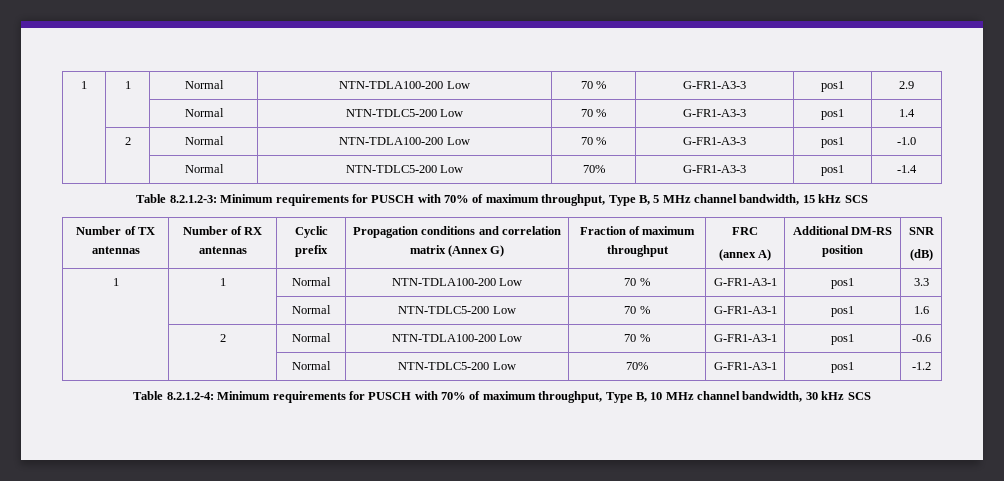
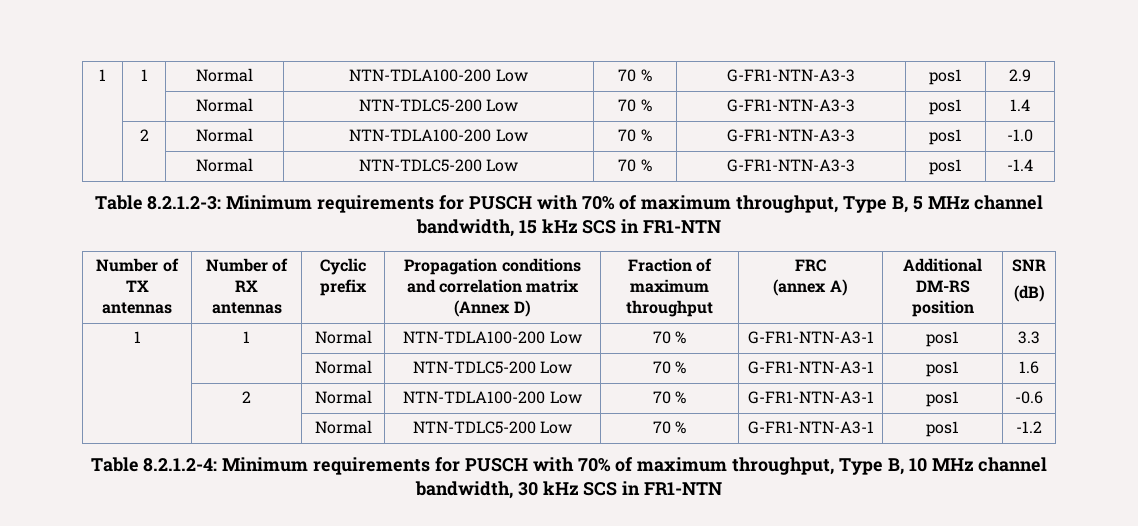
- 1 | 1 | Normal | NTN-TDLA100-200 Low | 70 % | G-FR1-A3-3 | pos1 | 2.9
+ 1 | 1 | Normal | NTN-TDLA100-200 Low | 70 % | G-FR1-NTN-A3-3 | pos1 | 2.9
- | | Normal | NTN-TDLC5-200 Low | 70 % | G-FR1-A3-3 | pos1 | 1.4
+ | | Normal | NTN-TDLC5-200 Low | 70 % | G-FR1-NTN-A3-3 | pos1 | 1.4
- | 2 | Normal | NTN-TDLA100-200 Low | 70 % | G-FR1-A3-3 | pos1 | -1.0
+ | 2 | Normal | NTN-TDLA100-200 Low | 70 % | G-FR1-NTN-A3-3 | pos1 | -1.0
- | | Normal | NTN-TDLC5-200 Low | 70% | G-FR1-A3-3 | pos1 | -1.4
+ | | Normal | NTN-TDLC5-200 Low | 70 % | G-FR1-NTN-A3-3 | pos1 | -1.4
- Table 8.2.1.2-3: Minimum requirements for PUSCH with 70% of maximum throughput, Type B, 5 MHz channel bandwidth, 15 kHz SCS
+ Table 8.2.1.2-3: Minimum requirements for PUSCH with 70% of maximum throughput, Type B, 5 MHz channel bandwidth, 15 kHz SCS in FR1-NTN
- Number of TX antennas | Number of RX antennas | Cyclic prefix | Propagation conditions and correlation matrix (Annex G) | Fraction of maximum throughput | FRC
+ Number of TX antennas | Number of RX antennas | Cyclic prefix | Propagation conditions and correlation matrix (Annex D) | Fraction of maximum throughput | FRC
- 1 | 1 | Normal | NTN-TDLA100-200 Low | 70 % | G-FR1-A3-1 | pos1 | 3.3
+ 1 | 1 | Normal | NTN-TDLA100-200 Low | 70 % | G-FR1-NTN-A3-1 | pos1 | 3.3
- | | Normal | NTN-TDLC5-200 Low | 70 % | G-FR1-A3-1 | pos1 | 1.6
+ | | Normal | NTN-TDLC5-200 Low | 70 % | G-FR1-NTN-A3-1 | pos1 | 1.6
- | 2 | Normal | NTN-TDLA100-200 Low | 70 % | G-FR1-A3-1 | pos1 | -0.6
+ | 2 | Normal | NTN-TDLA100-200 Low | 70 % | G-FR1-NTN-A3-1 | pos1 | -0.6
- | | Normal | NTN-TDLC5-200 Low | 70% | G-FR1-A3-1 | pos1 | -1.2
+ | | Normal | NTN-TDLC5-200 Low | 70 % | G-FR1-NTN-A3-1 | pos1 | -1.2
- Table 8.2.1.2-4: Minimum requirements for PUSCH with 70% of maximum throughput, Type B, 10 MHz channel bandwidth, 30 kHz SCS
+ Table 8.2.1.2-4: Minimum requirements for PUSCH with 70% of maximum throughput, Type B, 10 MHz channel bandwidth, 30 kHz SCS in FR1-NTN

